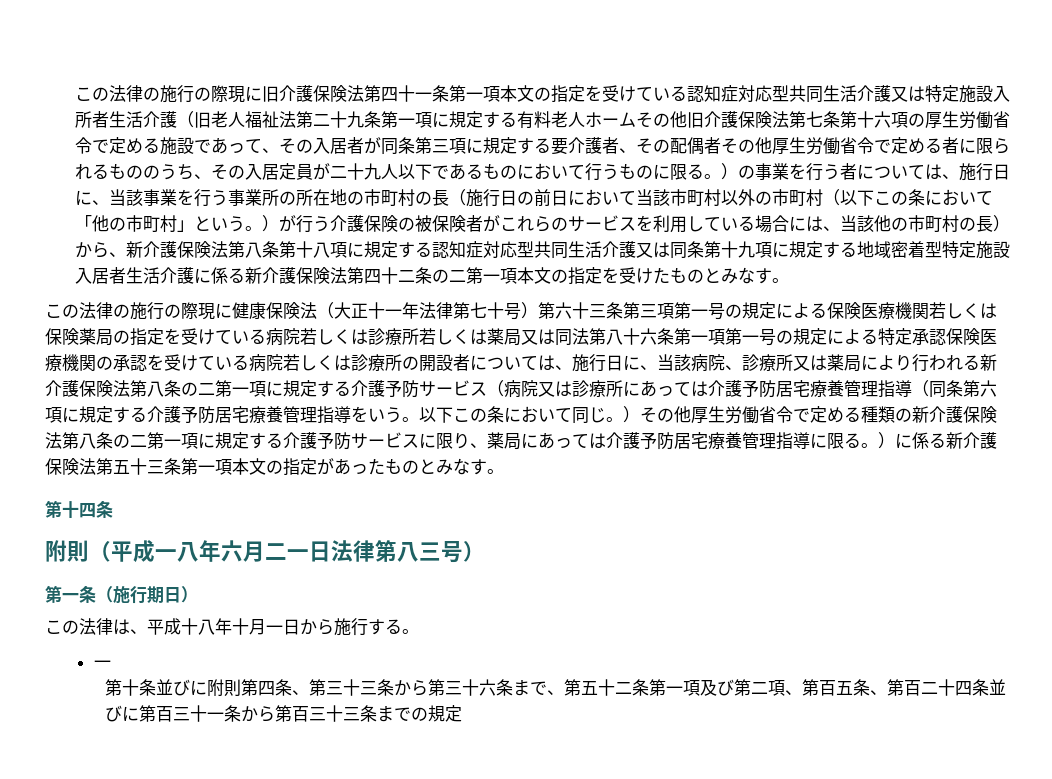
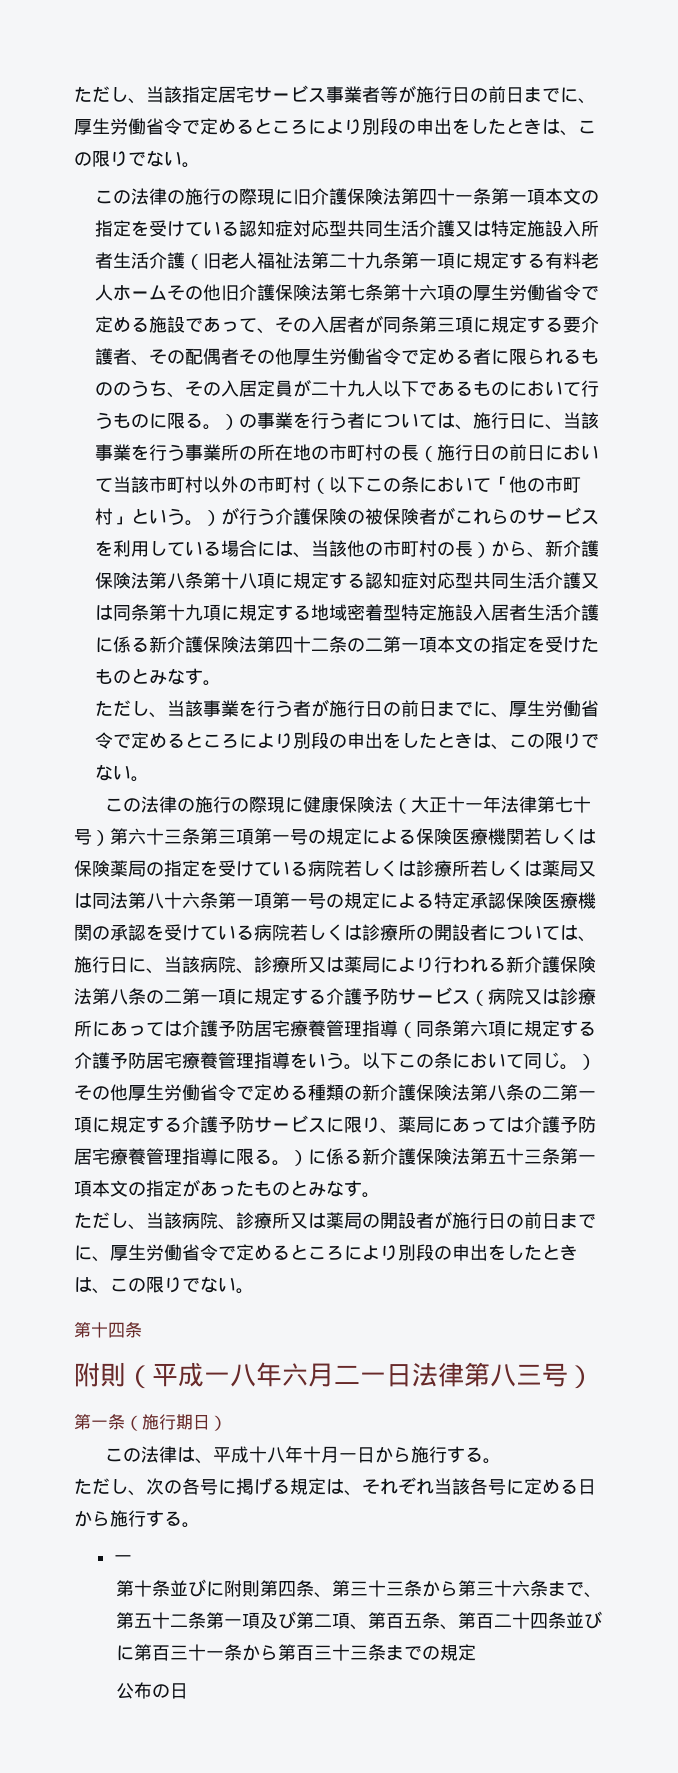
+ ただし、当該指定居宅サービス事業者等が施行日の前日までに、厚生労働省令で定めるところにより別段の申出をしたときは、この限りでない。
+ ただし、当該事業を行う者が施行日の前日までに、厚生労働省令で定めるところにより別段の申出をしたときは、この限りでない。
+ ただし、当該病院、診療所又は薬局の開設者が施行日の前日までに、厚生労働省令で定めるところにより別段の申出をしたときは、この限りでない。
+ ただし、次の各号に掲げる規定は、それぞれ当該各号に定める日から施行する。
+ 公布の日

